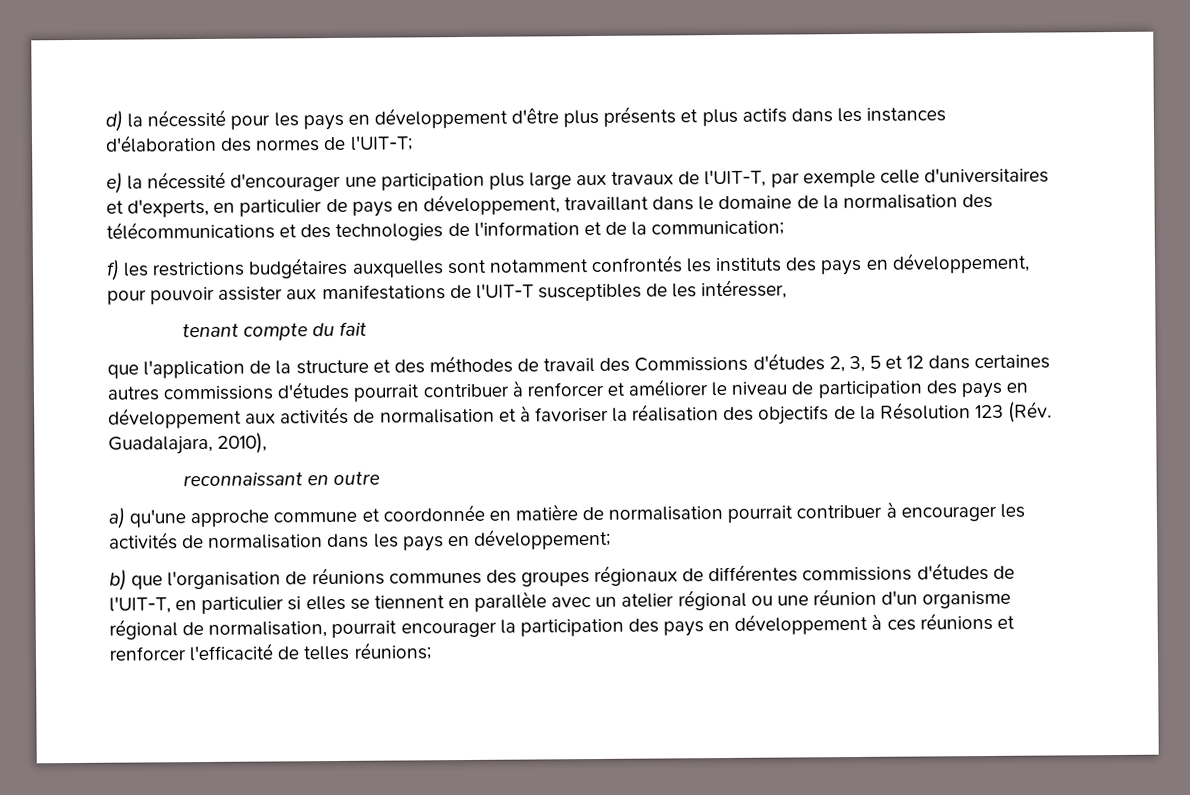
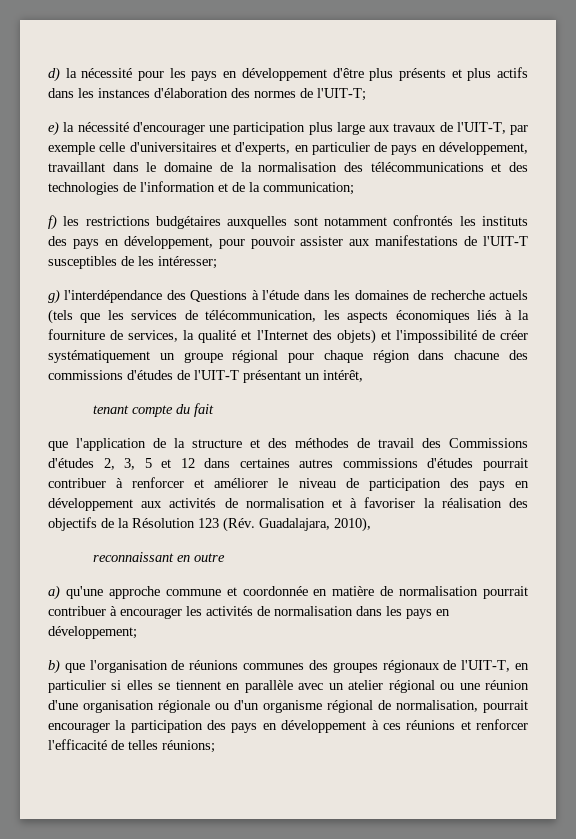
- f) les restrictions budgétaires auxquelles sont notamment confrontés les instituts des pays en développement, pour pouvoir assister aux manifestations de l'UIT-T susceptibles de les intéresser,
+ f) les restrictions budgétaires auxquelles sont notamment confrontés les instituts des pays en développement, pour pouvoir assister aux manifestations de l'UIT-T susceptibles de les intéresser;
+ g) l'interdépendance des Questions à l'étude dans les domaines de recherche actuels (tels que les services de télécommunication, les aspects économiques liés à la fourniture de services, la qualité et l'Internet des objets) et l'impossibilité de créer systématiquement un groupe régional pour chaque région dans chacune des commissions d'études de l'UIT-T présentant un intérêt,
- b) que l'organisation de réunions communes des groupes régionaux de différentes commissions d'études de l'UIT-T, en particulier si elles se tiennent en parallèle avec un atelier régional ou une réunion d'un organisme régional de normalisation, pourrait encourager la participation des pays en développement à ces réunions et renforcer l'efficacité de telles réunions;
+ b) que l'organisation de réunions communes des groupes régionaux de l'UIT-T, en particulier si elles se tiennent en parallèle avec un atelier régional ou une réunion d'une organisation régionale ou d'un organisme régional de normalisation, pourrait encourager la participation des pays en développement à ces réunions et renforcer l'efficacité de telles réunions;

